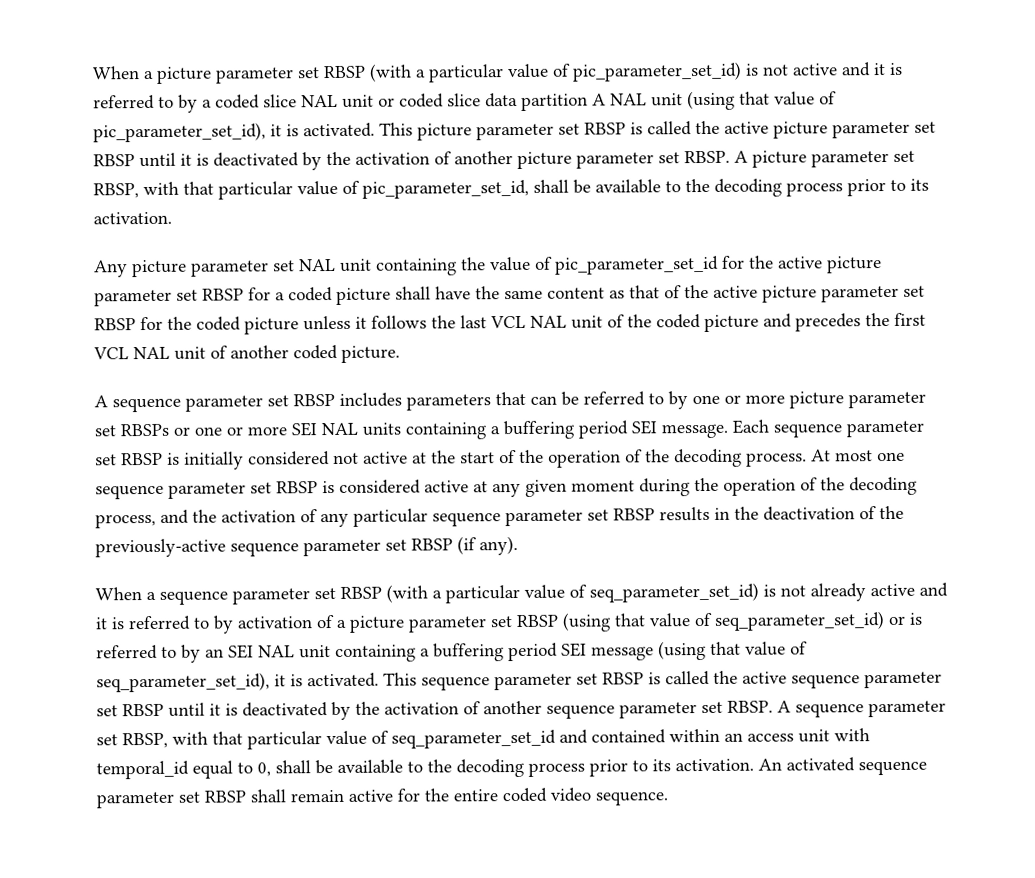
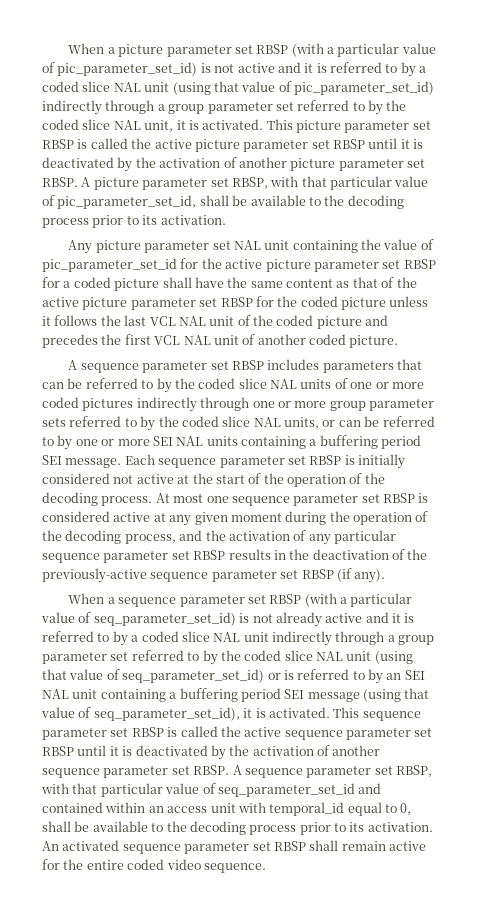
- When a picture parameter set RBSP (with a particular value of pic_parameter_set_id) is not active and it is referred to by a coded slice NAL unit or coded slice data partition A NAL unit (using that value of pic_parameter_set_id), it is activated.
+ When a picture parameter set RBSP (with a particular value of pic_parameter_set_id) is not active and it is referred to by a coded slice NAL unit (using that value of pic_parameter_set_id) indirectly through a group parameter set referred to by the coded slice NAL unit, it is activated.
- A sequence parameter set RBSP includes parameters that can be referred to by one or more picture parameter set RBSPs or one or more SEI NAL units containing a buffering period SEI message.
+ A sequence parameter set RBSP includes parameters that can be referred to by the coded slice NAL units of one or more coded pictures indirectly through one or more group parameter sets referred to by the coded slice NAL units, or can be referred to by one or more SEI NAL units containing a buffering period SEI message.
- When a sequence parameter set RBSP (with a particular value of seq_parameter_set_id) is not already active and it is referred to by activation of a picture parameter set RBSP (using that value of seq_parameter_set_id) or is referred to by an SEI NAL unit containing a buffering period SEI message (using that value of seq_parameter_set_id), it is activated.
+ When a sequence parameter set RBSP (with a particular value of seq_parameter_set_id) is not already active and it is referred to by a coded slice NAL unit indirectly through a group parameter set referred to by the coded slice NAL unit (using that value of seq_parameter_set_id) or is referred to by an SEI NAL unit containing a buffering period SEI message (using that value of seq_parameter_set_id), it is activated.

